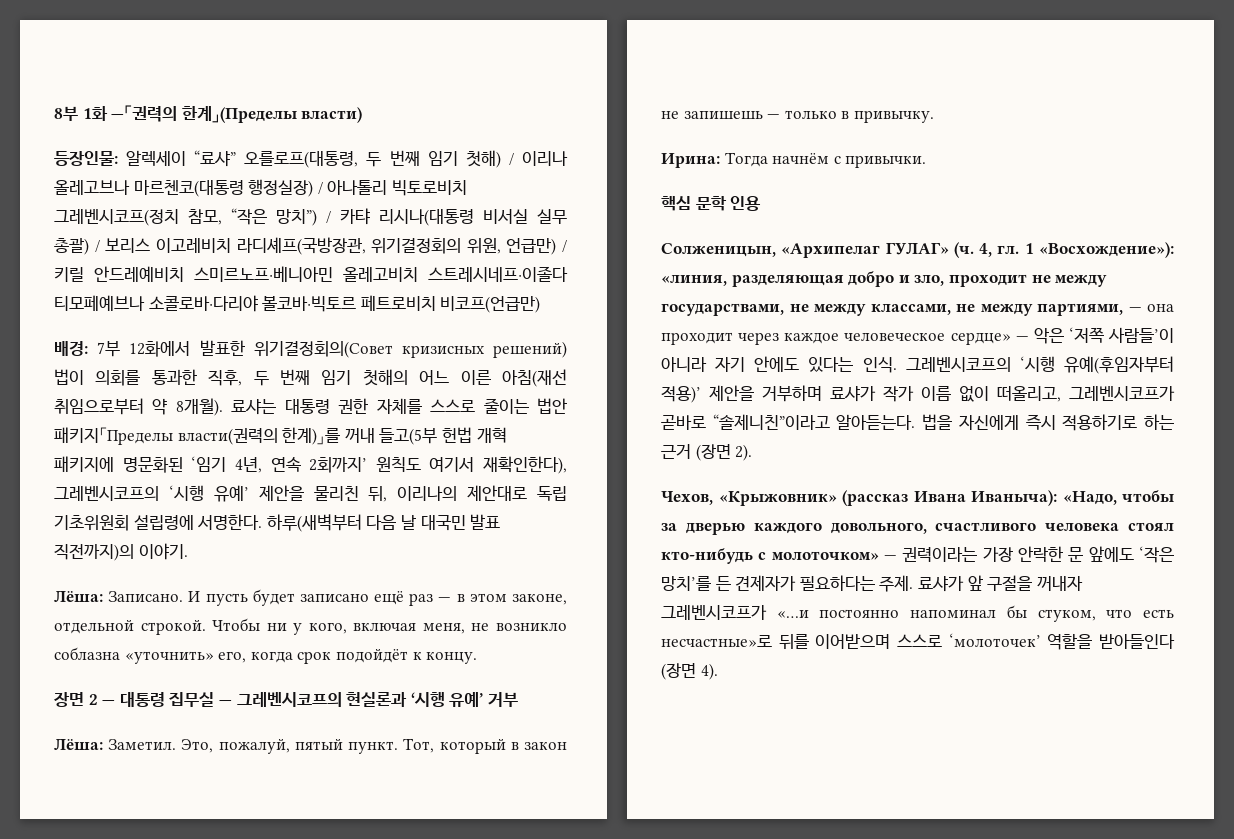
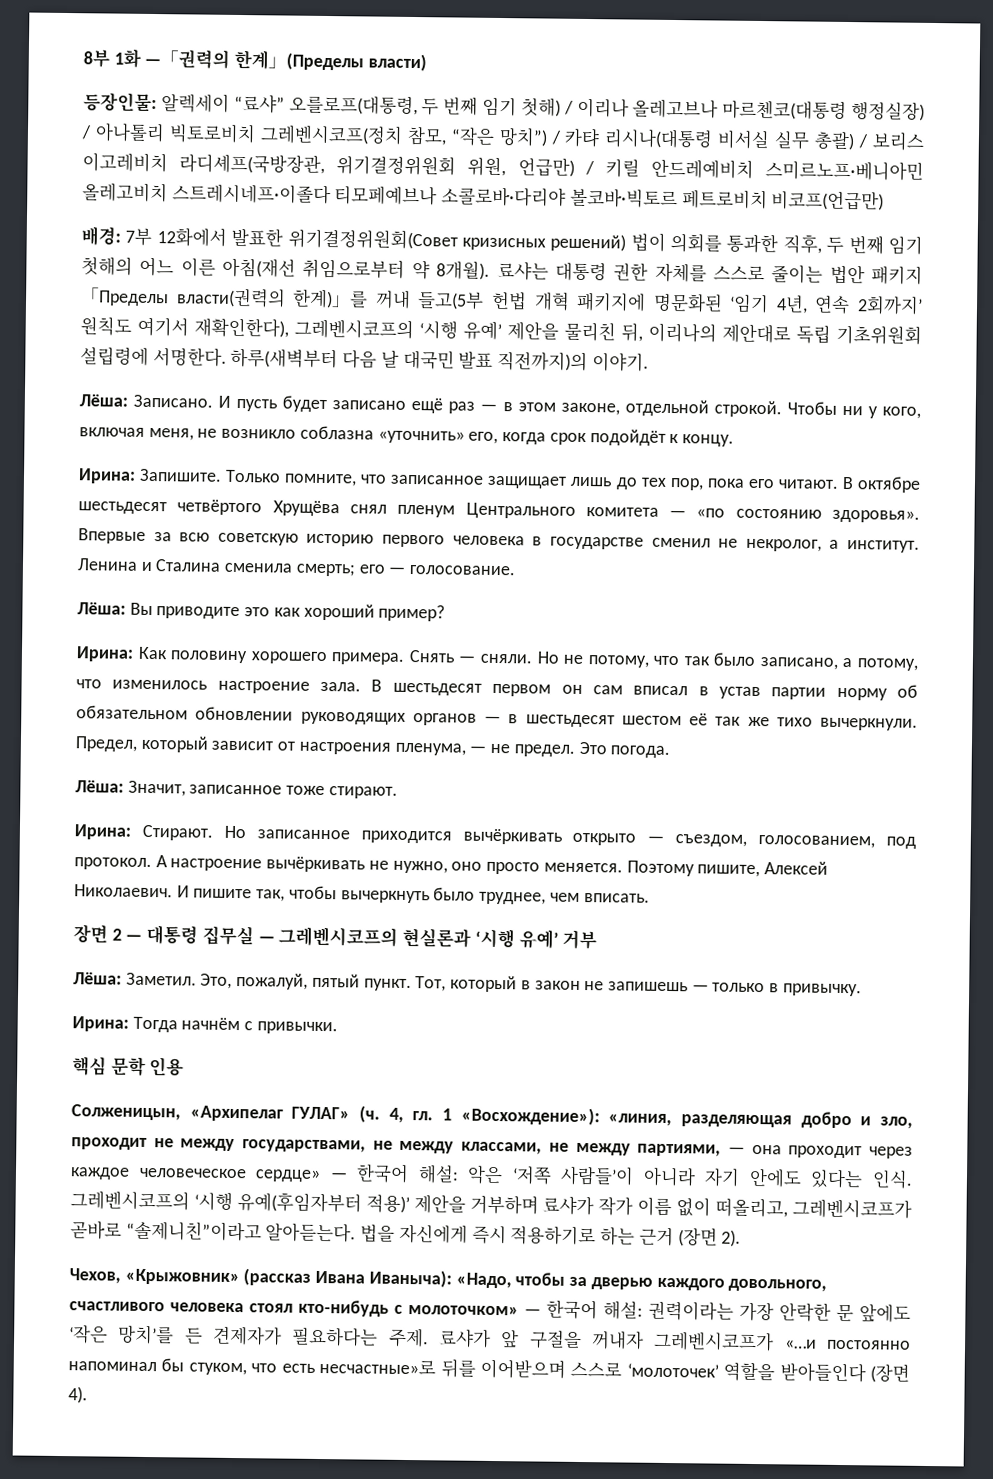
- 등장인물: 알렉세이 “료샤” 오를로프(대통령, 두 번째 임기 첫해) / 이리나 올레고브나 마르첸코(대통령 행정실장) / 아나톨리 빅토로비치 그레벤시코프(정치 참모, “작은 망치”) / 카탸 리시나(대통령 비서실 실무 총괄) / 보리스 이고레비치 라디셰프(국방장관, 위기결정회의 위원, 언급만) / 키릴 안드레예비치 스미르노프·베니아민 올레고비치 스트레시네프·이졸다 티모페예브나 소콜로바·다리야 볼코바·빅토르 페트로비치 비코프(언급만)
+ 등장인물: 알렉세이 “료샤” 오를로프(대통령, 두 번째 임기 첫해) / 이리나 올레고브나 마르첸코(대통령 행정실장) / 아나톨리 빅토로비치 그레벤시코프(정치 참모, “작은 망치”) / 카탸 리시나(대통령 비서실 실무 총괄) / 보리스 이고레비치 라디셰프(국방장관, 위기결정위원회 위원, 언급만) / 키릴 안드레예비치 스미르노프·베니아민 올레고비치 스트레시네프·이졸다 티모페예브나 소콜로바·다리야 볼코바·빅토르 페트로비치 비코프(언급만)
- 배경: 7부 12화에서 발표한 위기결정회의(Совет кризисных решений) 법이 의회를 통과한 직후, 두 번째 임기 첫해의 어느 이른 아침(재선 취임으로부터 약 8개월).
+ 배경: 7부 12화에서 발표한 위기결정위원회(Совет кризисных решений) 법이 의회를 통과한 직후, 두 번째 임기 첫해의 어느 이른 아침(재선 취임으로부터 약 8개월).
+ Ирина: Запишите. Только помните, что записанное защищает лишь до тех пор, пока его читают. В октябре шестьдесят четвёртого Хрущёва снял пленум Центрального комитета — «по состоянию здоровья». Впервые за всю советскую историю первого человека в государстве сменил не некролог, а институт. Ленина и Сталина сменила смерть; его — голосование.
+ Лёша: Вы приводите это как хороший пример?
+ Ирина: Как половину хорошего примера. Снять — сняли. Но не потому, что так было записано, а потому, что изменилось настроение зала. В шестьдесят первом он сам вписал в устав партии норму об обязательном обновлении руководящих органов — в шестьдесят шестом её так же тихо вычеркнули. Предел, который зависит от настроения пленума, — не предел. Это погода.
+ Лёша: Значит, записанное тоже стирают.
+ Ирина: Стирают. Но записанное приходится вычёркивать открыто — съездом, голосованием, под протокол. А настроение вычёркивать не нужно, оно просто меняется. Поэтому пишите, Алексей Николаевич. И пишите так, чтобы вычеркнуть было труднее, чем вписать.
- 1 «Восхождение»): «линия, разделяющая добро и зло, проходит не между государствами, не между классами, не между партиями, — она проходит через каждое человеческое сердце» — 악은 ‘저쪽 사람들’이 아니라 자기 안에도 있다는 인식.
+ 1 «Восхождение»): «линия, разделяющая добро и зло, проходит не между государствами, не между классами, не между партиями, — она проходит через каждое человеческое сердце» — 한국어 해설: 악은 ‘저쪽 사람들’이 아니라 자기 안에도 있다는 인식.
- Чехов, «Крыжовник» (рассказ Ивана Иваныча): «Надо, чтобы за дверью каждого довольного, счастливого человека стоял кто-нибудь с молоточком» — 권력이라는 가장 안락한 문 앞에도 ‘작은 망치’를 든 견제자가 필요하다는 주제.
+ Чехов, «Крыжовник» (рассказ Ивана Иваныча): «Надо, чтобы за дверью каждого довольного, счастливого человека стоял кто-нибудь с молоточком» — 한국어 해설: 권력이라는 가장 안락한 문 앞에도 ‘작은 망치’를 든 견제자가 필요하다는 주제.

